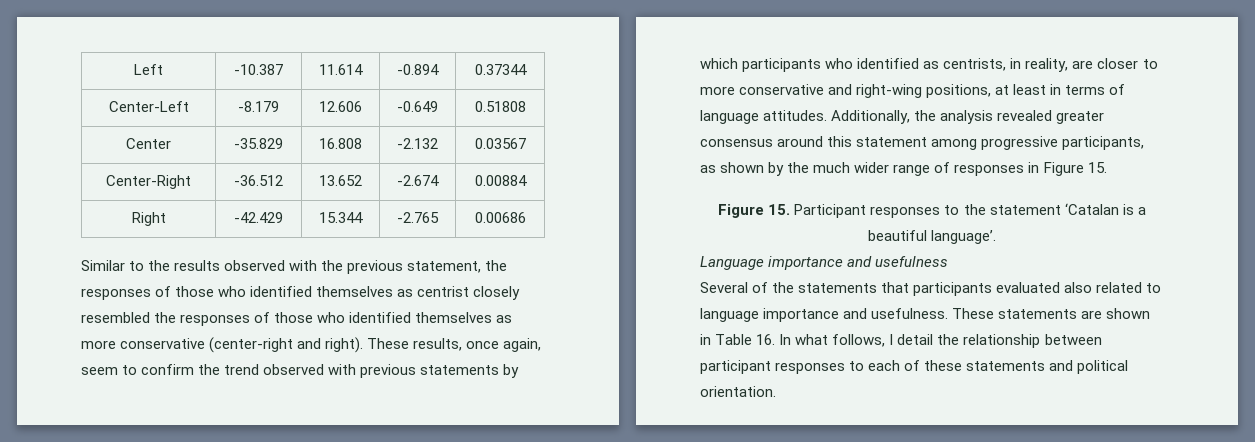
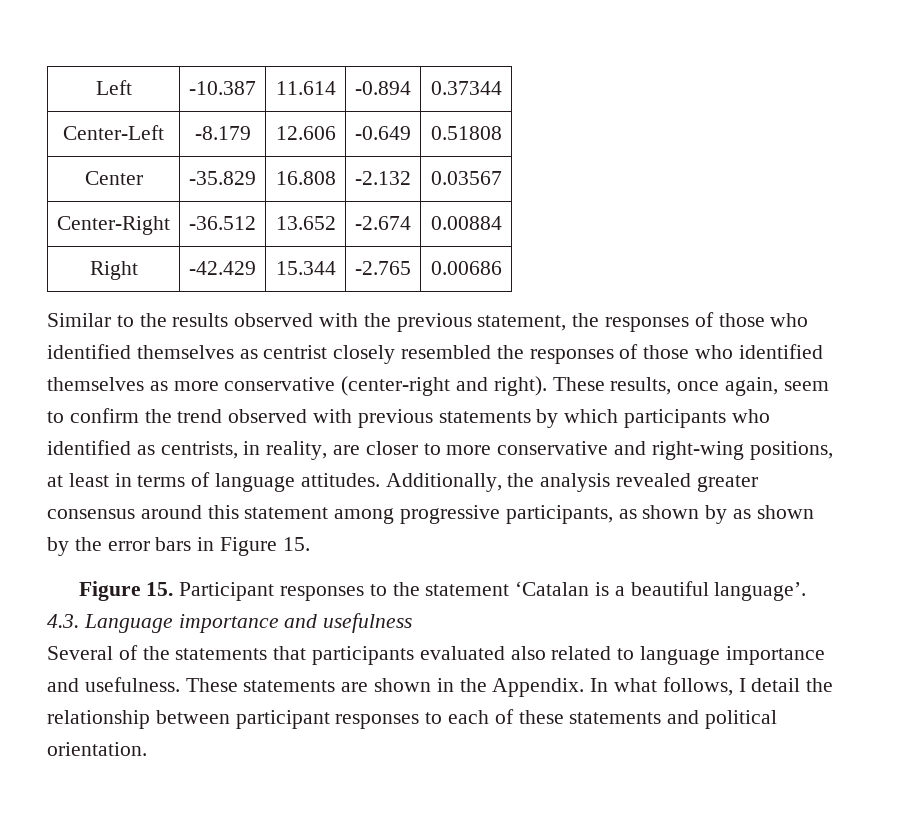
- Additionally, the analysis revealed greater consensus around this statement among progressive participants, as shown by the much wider range of responses in Figure 15.
+ Additionally, the analysis revealed greater consensus around this statement among progressive participants, as shown by as shown by the error bars in Figure 15.
- Language importance and usefulness
+ 4.3. Language importance and usefulness
- These statements are shown in Table 16. In what follows, I detail the relationship between participant responses to each of these statements and political orientation.
+ These statements are shown in the Appendix. In what follows, I detail the relationship between participant responses to each of these statements and political orientation.

